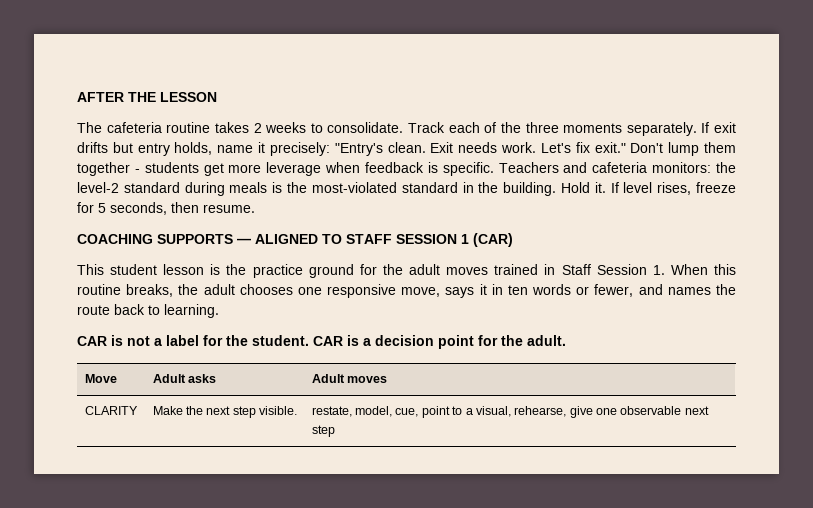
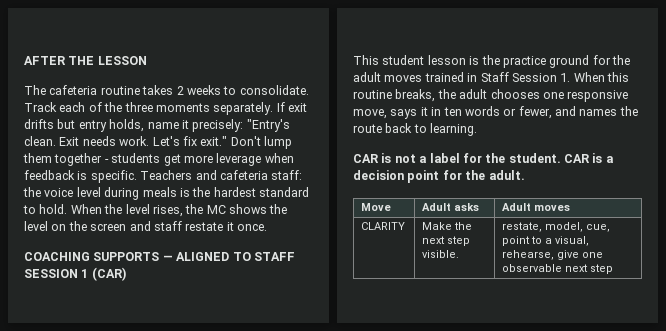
- Teachers and cafeteria monitors: the level-2 standard during meals is the most-violated standard in the building. Hold it. If level rises, freeze for 5 seconds, then resume.
+ Teachers and cafeteria staff: the voice level during meals is the hardest standard to hold. When the level rises, the MC shows the level on the screen and staff restate it once.

